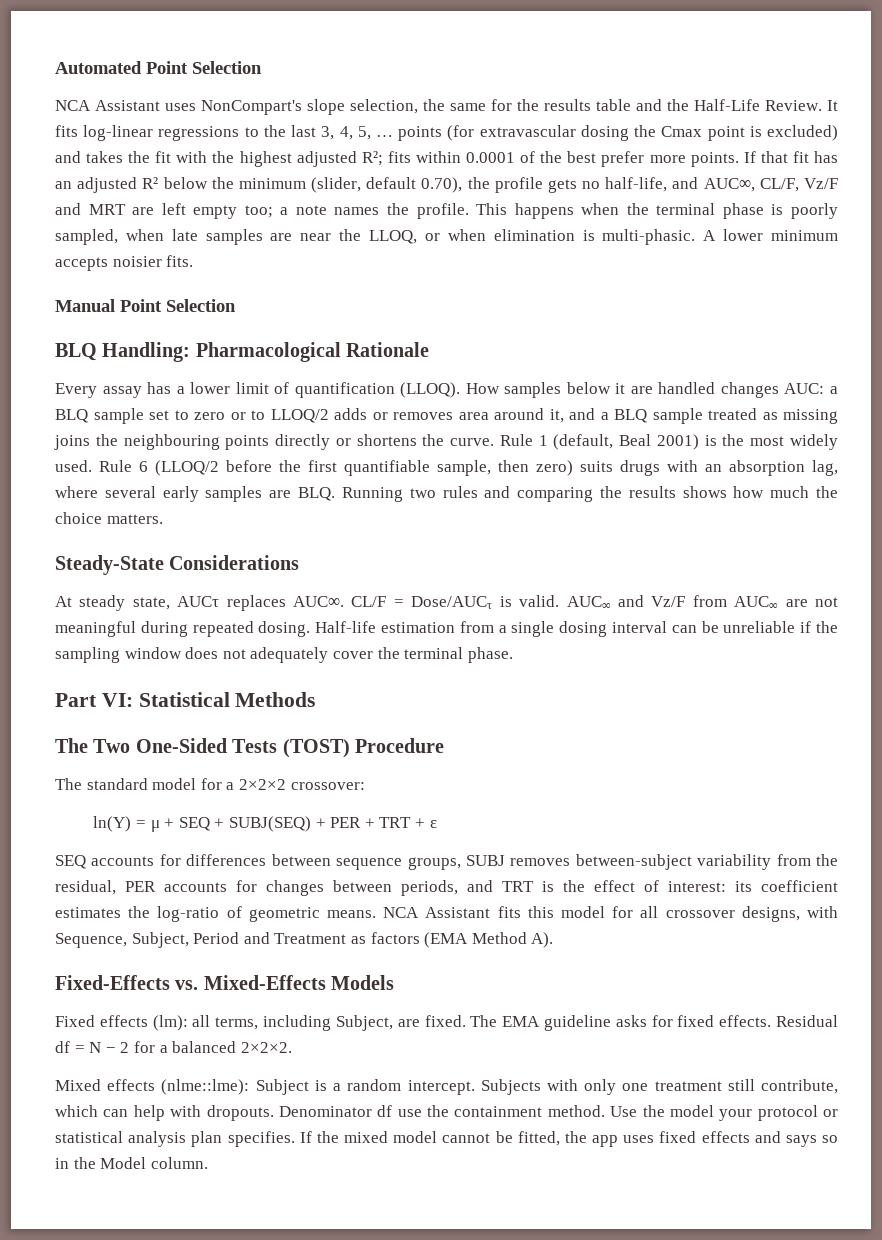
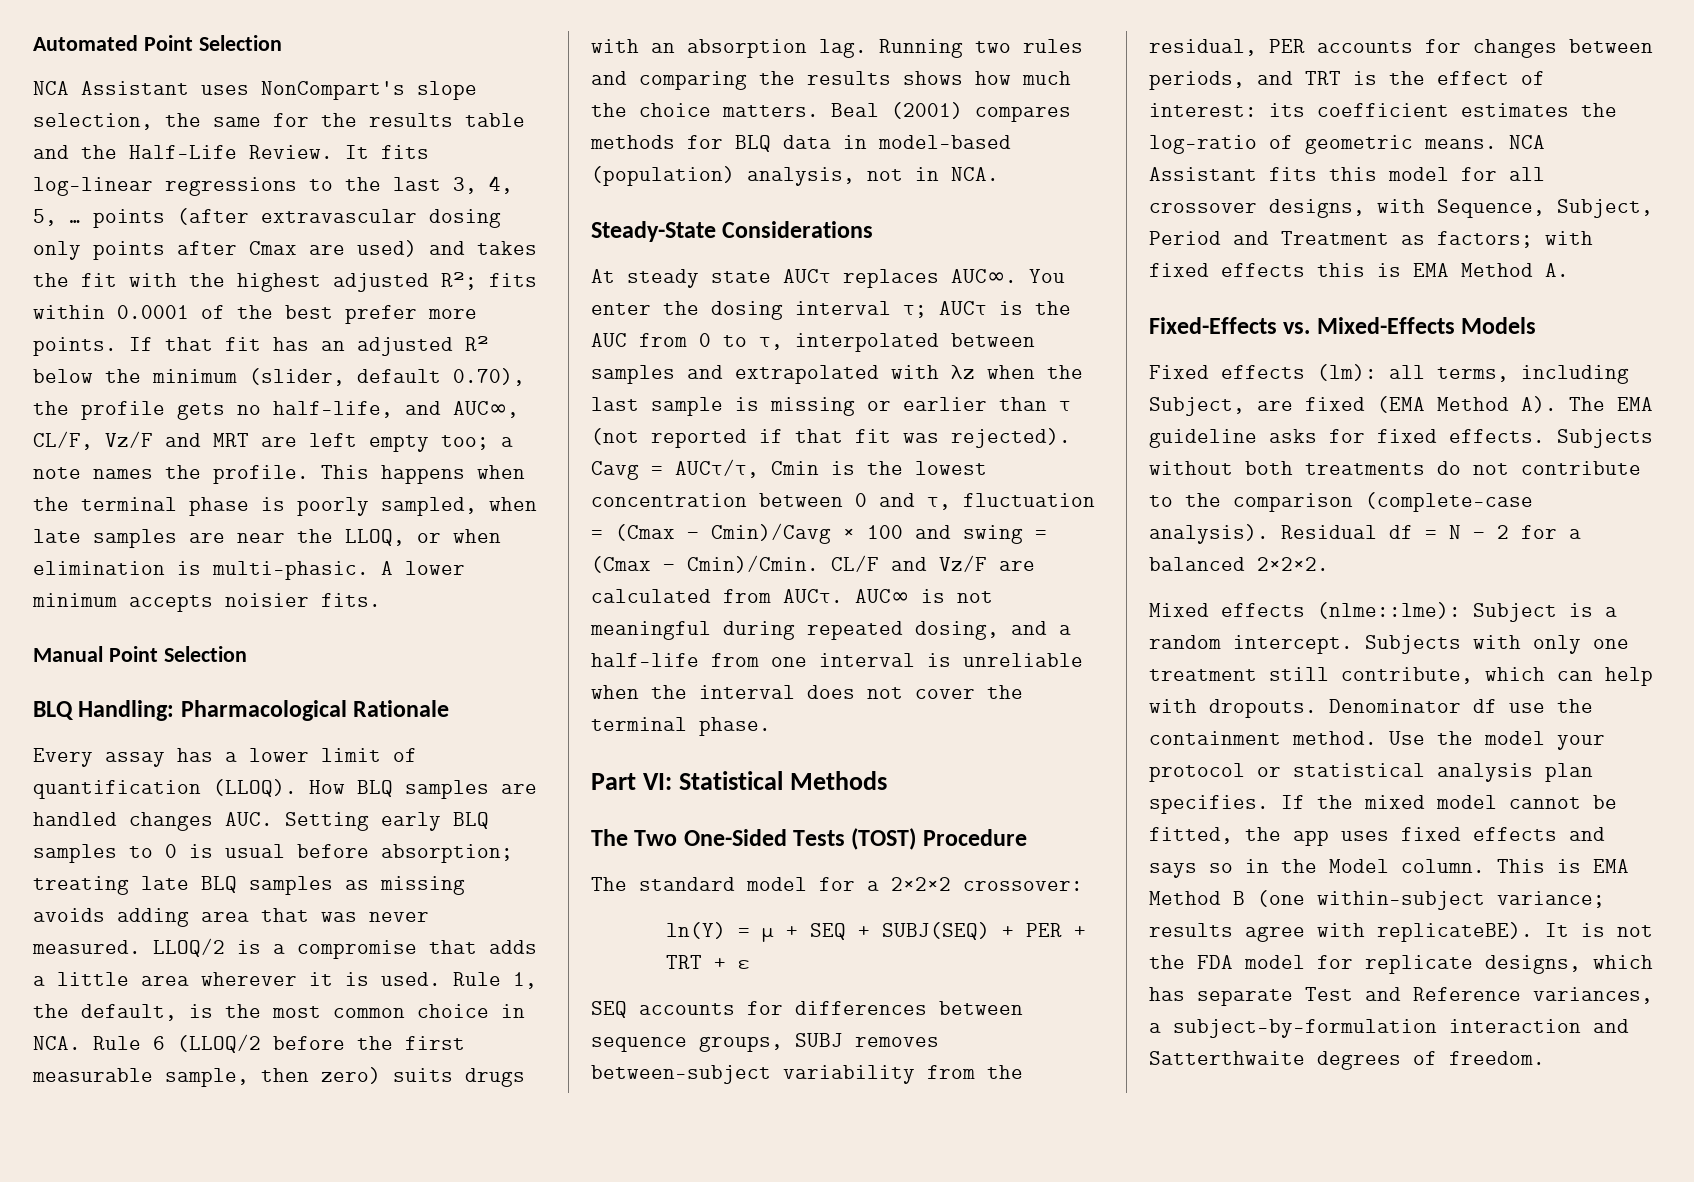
- It fits log-linear regressions to the last 3, 4, 5, … points (for extravascular dosing the Cmax point is excluded) and takes the fit with the highest adjusted R²; fits within 0.0001 of the best prefer more points.
+ It fits log-linear regressions to the last 3, 4, 5, … points (after extravascular dosing only points after Cmax are used) and takes the fit with the highest adjusted R²; fits within 0.0001 of the best prefer more points.
- How samples below it are handled changes AUC: a BLQ sample set to zero or to LLOQ/2 adds or removes area around it, and a BLQ sample treated as missing joins the neighbouring points directly or shortens the curve. Rule 1 (default, Beal 2001) is the most widely used. Rule 6 (LLOQ/2 before the first quantifiable sample, then zero) suits drugs with an absorption lag, where several early samples are BLQ. Running two rules and comparing the results shows how much the choice matters.
+ How BLQ samples are handled changes AUC. Setting early BLQ samples to 0 is usual before absorption; treating late BLQ samples as missing avoids adding area that was never measured. LLOQ/2 is a compromise that adds a little area wherever it is used. Rule 1, the default, is the most common choice in NCA. Rule 6 (LLOQ/2 before the first measurable sample, then zero) suits drugs with an absorption lag. Running two rules and comparing the results shows how much the choice matters. Beal (2001) compares methods for BLQ data in model-based (population) analysis, not in NCA.
- At steady state, AUCτ replaces AUC∞.
+ At steady state AUCτ replaces AUC∞.
- CL/F = Dose/AUCτ is valid. AUC∞ and Vz/F from AUC∞ are not meaningful during repeated dosing. Half-life estimation from a single dosing interval can be unreliable if the sampling window does not adequately cover the terminal phase.
+ You enter the dosing interval τ; AUCτ is the AUC from 0 to τ, interpolated between samples and extrapolated with λz when the last sample is missing or earlier than τ (not reported if that fit was rejected). Cavg = AUCτ/τ, Cmin is the lowest concentration between 0 and τ, fluctuation = (Cmax − Cmin)/Cavg × 100 and swing = (Cmax − Cmin)/Cmin. CL/F and Vz/F are calculated from AUCτ. AUC∞ is not meaningful during repeated dosing, and a half-life from one interval is unreliable when the interval does not cover the terminal phase.
- NCA Assistant fits this model for all crossover designs, with Sequence, Subject, Period and Treatment as factors (EMA Method A).
+ NCA Assistant fits this model for all crossover designs, with Sequence, Subject, Period and Treatment as factors; with fixed effects this is EMA Method A.
- Fixed effects (lm): all terms, including Subject, are fixed. The EMA guideline asks for fixed effects.
+ Fixed effects (lm): all terms, including Subject, are fixed (EMA Method A). The EMA guideline asks for fixed effects.
+ Subjects without both treatments do not contribute to the comparison (complete-case analysis).
+ This is EMA Method B (one within-subject variance; results agree with replicateBE). It is not the FDA model for replicate designs, which has separate Test and Reference variances, a subject-by-formulation interaction and Satterthwaite degrees of freedom.

